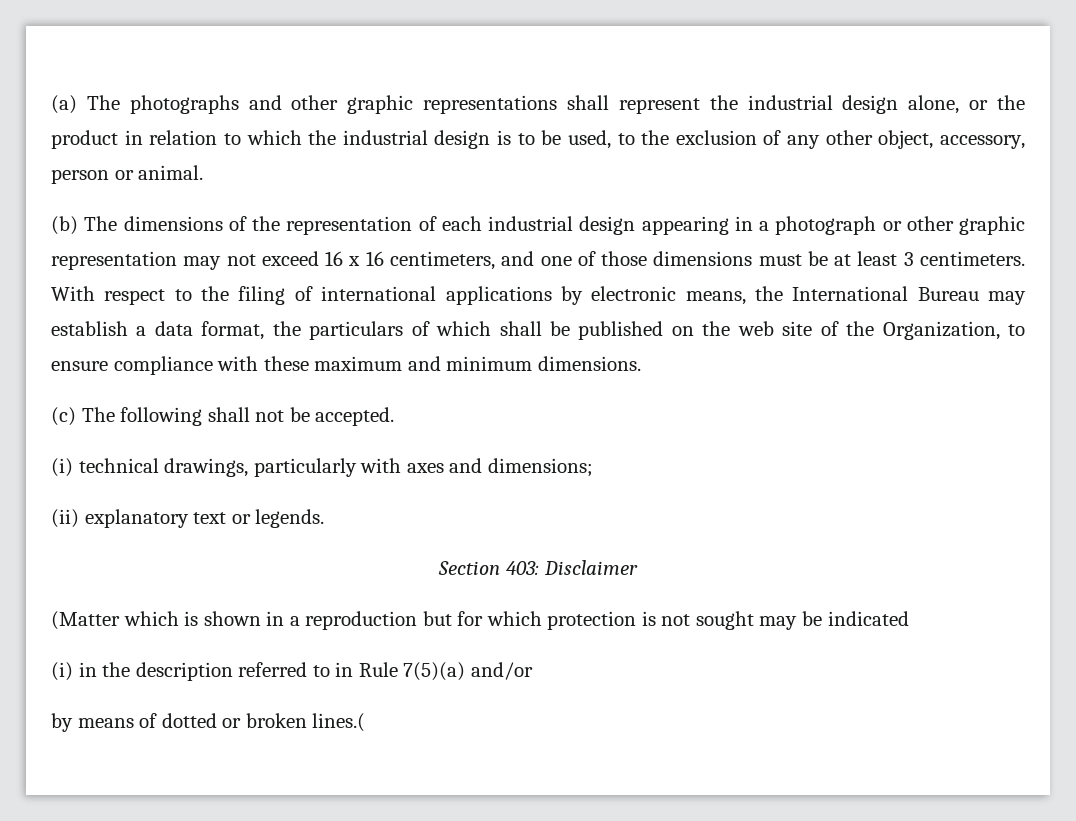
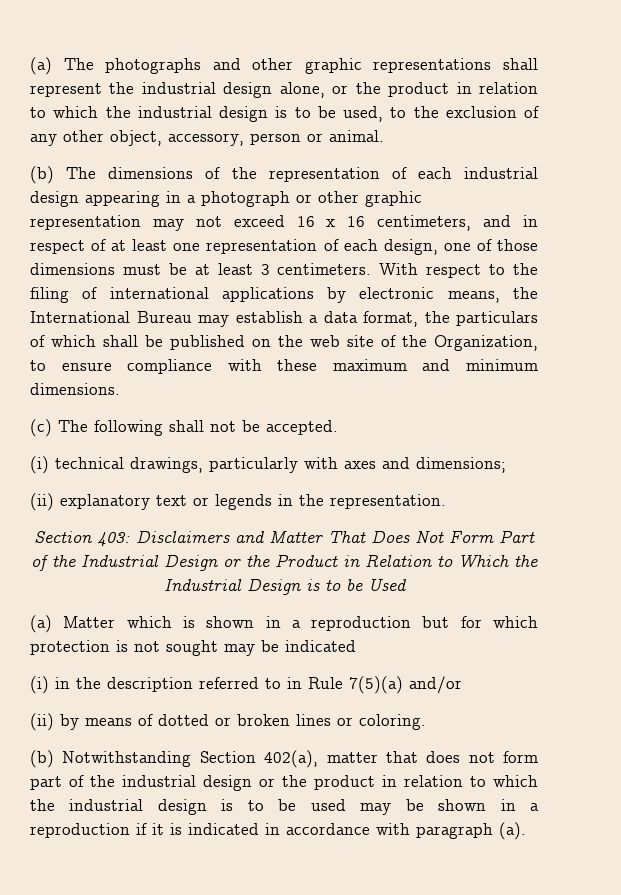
- (b) The dimensions of the representation of each industrial design appearing in a photograph or other graphic representation may not exceed 16 x 16 centimeters, and one of those dimensions must be at least 3 centimeters.
+ (b) The dimensions of the representation of each industrial design appearing in a photograph or other graphic representation may not exceed 16 x 16 centimeters, and in respect of at least one representation of each design, one of those dimensions must be at least 3 centimeters.
- (ii) explanatory text or legends.
- Section 403: Disclaimer
- (Matter which is shown in a reproduction but for which protection is not sought may be indicated
+ (ii) explanatory text or legends in the representation.
+ Section 403: Disclaimers and Matter That Does Not Form Part of the Industrial Design or the Product in Relation to Which the Industrial Design is to be Used
+ (a) Matter which is shown in a reproduction but for which protection is not sought may be indicated
- by means of dotted or broken lines.(
+ (ii) by means of dotted or broken lines or coloring.
+ (b) Notwithstanding Section 402(a), matter that does not form part of the industrial design or the product in relation to which the industrial design is to be used may be shown in a reproduction if it is indicated in accordance with paragraph (a).

